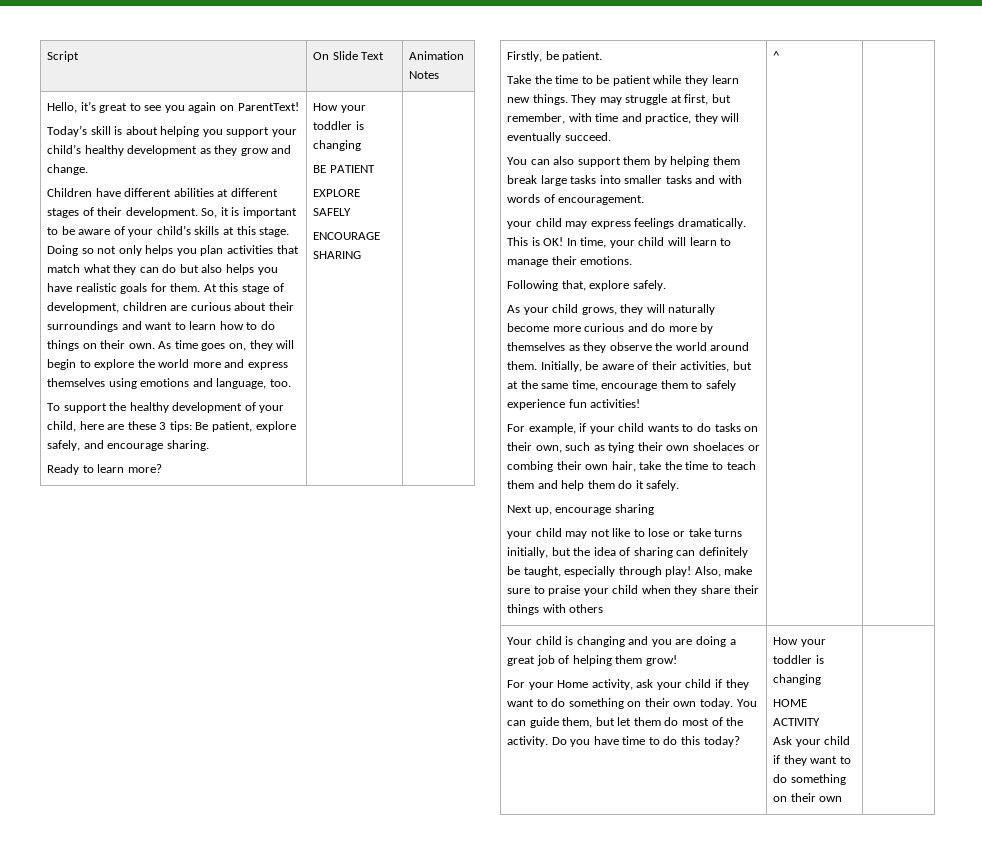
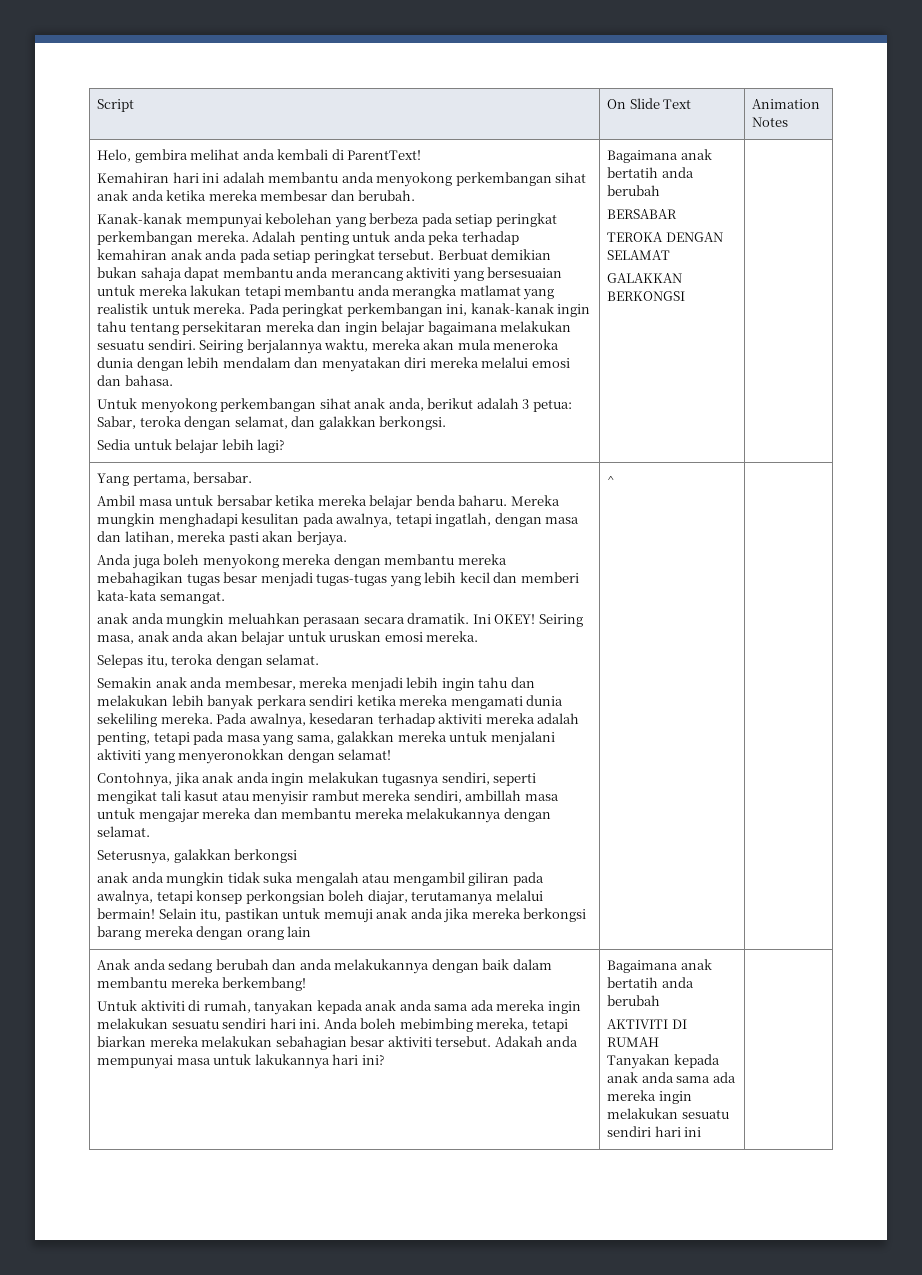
- Hello, it’s great to see you again on ParentText!
- Today’s skill is about helping you support your child’s healthy development as they grow and change.
- Children have different abilities at different stages of their development. So, it is important to be aware of your child’s skills at this stage. Doing so not only helps you plan activities that match what they can do but also helps you have realistic goals for them. At this stage of development, children are curious about their surroundings and want to learn how to do things on their own. As time goes on, they will begin to explore the world more and express themselves using emotions and language, too.
- To support the healthy development of your child, here are these 3 tips: Be patient, explore safely, and encourage sharing.
- Ready to learn more? | How your toddler is changing
- BE PATIENT
- EXPLORE SAFELY
- ENCOURAGE SHARING |
- Firstly, be patient.
- Take the time to be patient while they learn new things. They may struggle at first, but remember, with time and practice, they will eventually succeed.
- You can also support them by helping them break large tasks into smaller tasks and with words of encouragement.
- your child may express feelings dramatically. This is OK! In time, your child will learn to manage their emotions.
- Following that, explore safely.
- As your child grows, they will naturally become more curious and do more by themselves as they observe the world around them. Initially, be aware of their activities, but at the same time, encourage them to safely experience fun activities!
- For example, if your child wants to do tasks on their own, such as tying their own shoelaces or combing their own hair, take the time to teach them and help them do it safely.
- Next up, encourage sharing
- your child may not like to lose or take turns initially, but the idea of sharing can definitely be taught, especially through play! Also, make sure to praise your child when they share their things with others | ^ |
- Your child is changing and you are doing a great job of helping them grow!
- For your Home activity, ask your child if they want to do something on their own today. You can guide them, but let them do most of the activity. Do you have time to do this today? | How your toddler is changing
- HOME ACTIVITY
- Ask your child if they want to do something on their own
+ Helo, gembira melihat anda kembali di ParentText!
+ Kemahiran hari ini adalah membantu anda menyokong perkembangan sihat anak anda ketika mereka membesar dan berubah.
+ Kanak-kanak mempunyai kebolehan yang berbeza pada setiap peringkat perkembangan mereka. Adalah penting untuk anda peka terhadap kemahiran anak anda pada setiap peringkat tersebut. Berbuat demikian bukan sahaja dapat membantu anda merancang aktiviti yang bersesuaian untuk mereka lakukan tetapi membantu anda merangka matlamat yang realistik untuk mereka. Pada peringkat perkembangan ini, kanak-kanak ingin tahu tentang persekitaran mereka dan ingin belajar bagaimana melakukan sesuatu sendiri. Seiring berjalannya waktu, mereka akan mula meneroka dunia dengan lebih mendalam dan menyatakan diri mereka melalui emosi dan bahasa.
+ Untuk menyokong perkembangan sihat anak anda, berikut adalah 3 petua: Sabar, teroka dengan selamat, dan galakkan berkongsi.
+ Sedia untuk belajar lebih lagi? | Bagaimana anak bertatih anda berubah
+ BERSABAR
+ TEROKA DENGAN SELAMAT
+ GALAKKAN BERKONGSI |
+ Yang pertama, bersabar.
+ Ambil masa untuk bersabar ketika mereka belajar benda baharu. Mereka mungkin menghadapi kesulitan pada awalnya, tetapi ingatlah, dengan masa dan latihan, mereka pasti akan berjaya.
+ Anda juga boleh menyokong mereka dengan membantu mereka mebahagikan tugas besar menjadi tugas-tugas yang lebih kecil dan memberi kata-kata semangat.
+ anak anda mungkin meluahkan perasaan secara dramatik. Ini OKEY! Seiring masa, anak anda akan belajar untuk uruskan emosi mereka.
+ Selepas itu, teroka dengan selamat.
+ Semakin anak anda membesar, mereka menjadi lebih ingin tahu dan melakukan lebih banyak perkara sendiri ketika mereka mengamati dunia sekeliling mereka. Pada awalnya, kesedaran terhadap aktiviti mereka adalah penting, tetapi pada masa yang sama, galakkan mereka untuk menjalani aktiviti yang menyeronokkan dengan selamat!
+ Contohnya, jika anak anda ingin melakukan tugasnya sendiri, seperti mengikat tali kasut atau menyisir rambut mereka sendiri, ambillah masa untuk mengajar mereka dan membantu mereka melakukannya dengan selamat.
+ Seterusnya, galakkan berkongsi
+ anak anda mungkin tidak suka mengalah atau mengambil giliran pada awalnya, tetapi konsep perkongsian boleh diajar, terutamanya melalui bermain! Selain itu, pastikan untuk memuji anak anda jika mereka berkongsi barang mereka dengan orang lain | ^ |
+ Anak anda sedang berubah dan anda melakukannya dengan baik dalam membantu mereka berkembang!
+ Untuk aktiviti di rumah, tanyakan kepada anak anda sama ada mereka ingin melakukan sesuatu sendiri hari ini. Anda boleh mebimbing mereka, tetapi biarkan mereka melakukan sebahagian besar aktiviti tersebut. Adakah anda mempunyai masa untuk lakukannya hari ini? | Bagaimana anak bertatih anda berubah
+ AKTIVITI DI RUMAH
+ Tanyakan kepada anak anda sama ada mereka ingin melakukan sesuatu sendiri hari ini

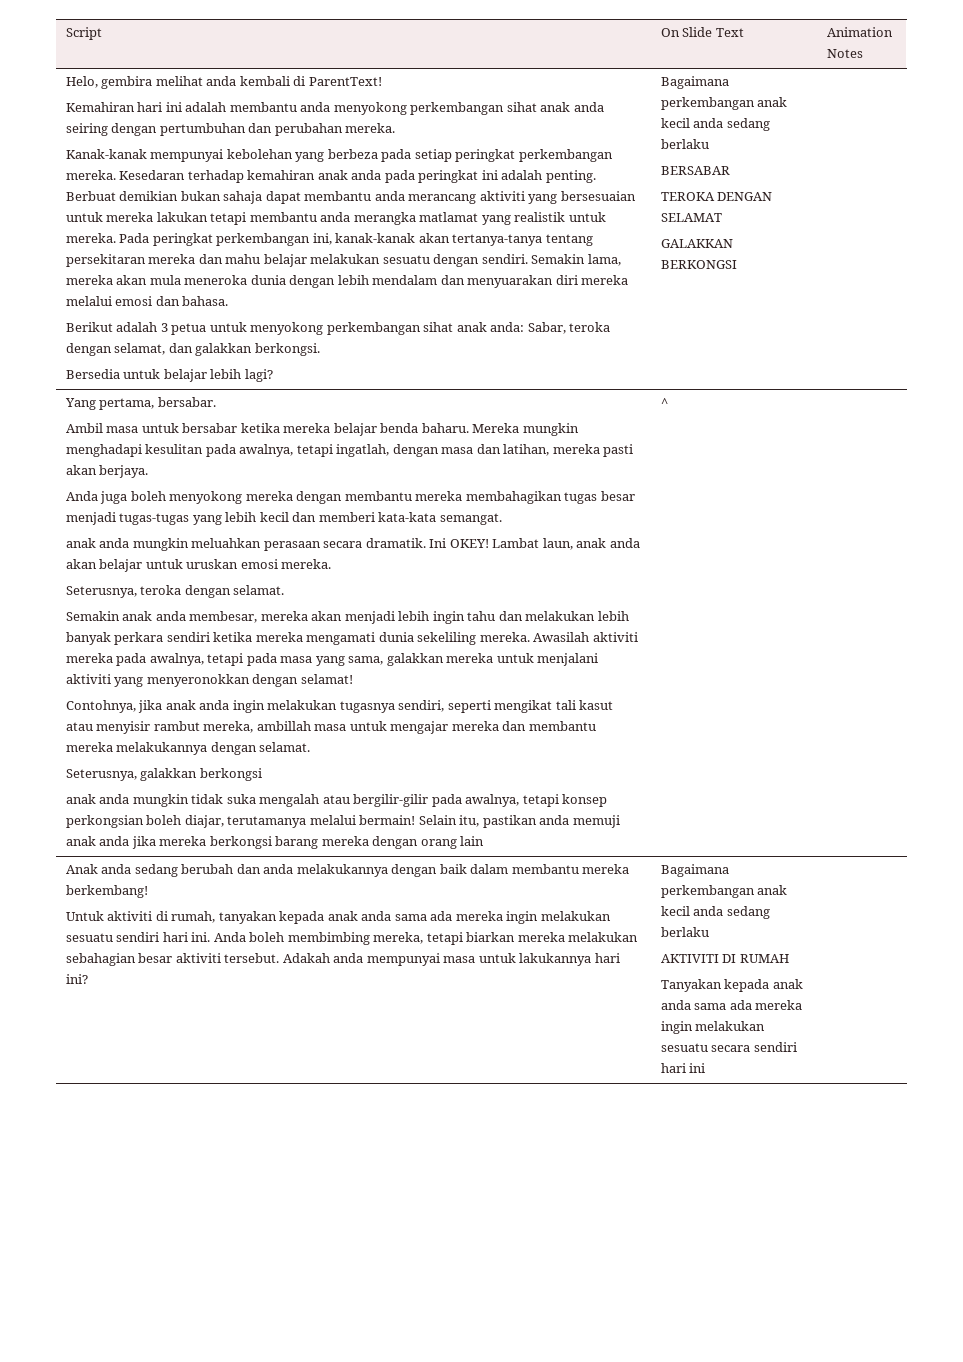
- Kemahiran hari ini adalah membantu anda menyokong perkembangan sihat anak anda ketika mereka membesar dan berubah.
+ Kemahiran hari ini adalah membantu anda menyokong perkembangan sihat anak anda seiring dengan pertumbuhan dan perubahan mereka.
- Adalah penting untuk anda peka terhadap kemahiran anak anda pada setiap peringkat tersebut.
+ Kesedaran terhadap kemahiran anak anda pada peringkat ini adalah penting.
- Pada peringkat perkembangan ini, kanak-kanak ingin tahu tentang persekitaran mereka dan ingin belajar bagaimana melakukan sesuatu sendiri. Seiring berjalannya waktu, mereka akan mula meneroka dunia dengan lebih mendalam dan menyatakan diri mereka melalui emosi dan bahasa.
+ Pada peringkat perkembangan ini, kanak-kanak akan tertanya-tanya tentang persekitaran mereka dan mahu belajar melakukan sesuatu dengan sendiri. Semakin lama, mereka akan mula meneroka dunia dengan lebih mendalam dan menyuarakan diri mereka melalui emosi dan bahasa.
- Untuk menyokong perkembangan sihat anak anda, berikut adalah 3 petua: Sabar, teroka dengan selamat, dan galakkan berkongsi.
+ Berikut adalah 3 petua untuk menyokong perkembangan sihat anak anda: Sabar, teroka dengan selamat, dan galakkan berkongsi.
- Sedia untuk belajar lebih lagi? | Bagaimana anak bertatih anda berubah
+ Bersedia untuk belajar lebih lagi? | Bagaimana perkembangan anak kecil anda sedang berlaku
- Anda juga boleh menyokong mereka dengan membantu mereka mebahagikan tugas besar menjadi tugas-tugas yang lebih kecil dan memberi kata-kata semangat.
+ Anda juga boleh menyokong mereka dengan membantu mereka membahagikan tugas besar menjadi tugas-tugas yang lebih kecil dan memberi kata-kata semangat.
- Seiring masa, anak anda akan belajar untuk uruskan emosi mereka.
+ Lambat laun, anak anda akan belajar untuk uruskan emosi mereka.
- Selepas itu, teroka dengan selamat.
+ Seterusnya, teroka dengan selamat.
- Semakin anak anda membesar, mereka menjadi lebih ingin tahu dan melakukan lebih banyak perkara sendiri ketika mereka mengamati dunia sekeliling mereka.
+ Semakin anak anda membesar, mereka akan menjadi lebih ingin tahu dan melakukan lebih banyak perkara sendiri ketika mereka mengamati dunia sekeliling mereka.
- Pada awalnya, kesedaran terhadap aktiviti mereka adalah penting, tetapi pada masa yang sama, galakkan mereka untuk menjalani aktiviti yang menyeronokkan dengan selamat!
+ Awasilah aktiviti mereka pada awalnya, tetapi pada masa yang sama, galakkan mereka untuk menjalani aktiviti yang menyeronokkan dengan selamat!
- Contohnya, jika anak anda ingin melakukan tugasnya sendiri, seperti mengikat tali kasut atau menyisir rambut mereka sendiri, ambillah masa untuk mengajar mereka dan membantu mereka melakukannya dengan selamat.
+ Contohnya, jika anak anda ingin melakukan tugasnya sendiri, seperti mengikat tali kasut atau menyisir rambut mereka, ambillah masa untuk mengajar mereka dan membantu mereka melakukannya dengan selamat.
- anak anda mungkin tidak suka mengalah atau mengambil giliran pada awalnya, tetapi konsep perkongsian boleh diajar, terutamanya melalui bermain!
+ anak anda mungkin tidak suka mengalah atau bergilir-gilir pada awalnya, tetapi konsep perkongsian boleh diajar, terutamanya melalui bermain!
- Selain itu, pastikan untuk memuji anak anda jika mereka berkongsi barang mereka dengan orang lain
+ Selain itu, pastikan anda memuji anak anda jika mereka berkongsi barang mereka dengan orang lain
- Anda boleh mebimbing mereka, tetapi biarkan mereka melakukan sebahagian besar aktiviti tersebut.
+ Anda boleh membimbing mereka, tetapi biarkan mereka melakukan sebahagian besar aktiviti tersebut.
- Adakah anda mempunyai masa untuk lakukannya hari ini? | Bagaimana anak bertatih anda berubah
+ Adakah anda mempunyai masa untuk lakukannya hari ini? | Bagaimana perkembangan anak kecil anda sedang berlaku
- Tanyakan kepada anak anda sama ada mereka ingin melakukan sesuatu sendiri hari ini
+ Tanyakan kepada anak anda sama ada mereka ingin melakukan sesuatu secara sendiri hari ini

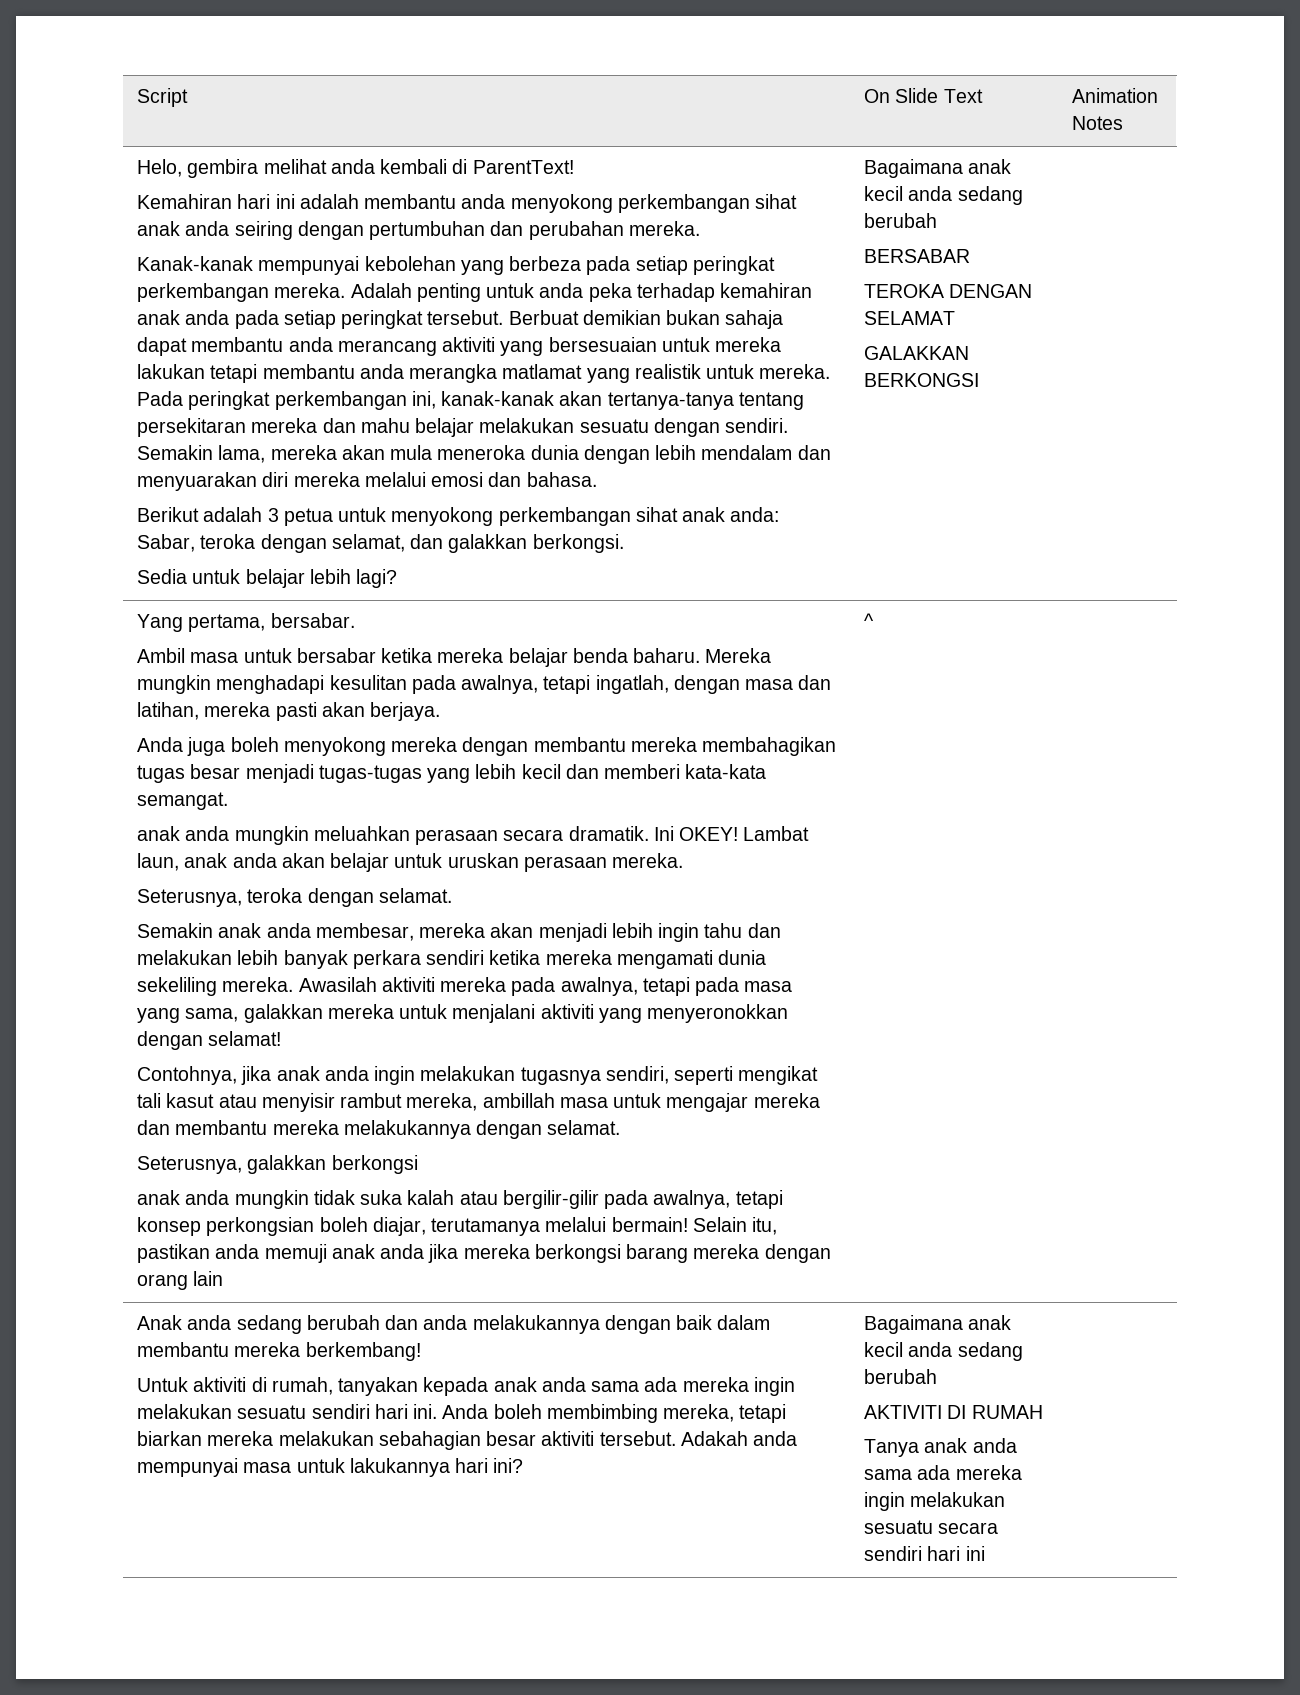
- Kesedaran terhadap kemahiran anak anda pada peringkat ini adalah penting.
+ Adalah penting untuk anda peka terhadap kemahiran anak anda pada setiap peringkat tersebut.
- Bersedia untuk belajar lebih lagi? | Bagaimana perkembangan anak kecil anda sedang berlaku
+ Sedia untuk belajar lebih lagi? | Bagaimana anak kecil anda sedang berubah
- Lambat laun, anak anda akan belajar untuk uruskan emosi mereka.
+ Lambat laun, anak anda akan belajar untuk uruskan perasaan mereka.
- anak anda mungkin tidak suka mengalah atau bergilir-gilir pada awalnya, tetapi konsep perkongsian boleh diajar, terutamanya melalui bermain!
+ anak anda mungkin tidak suka kalah atau bergilir-gilir pada awalnya, tetapi konsep perkongsian boleh diajar, terutamanya melalui bermain!
- Adakah anda mempunyai masa untuk lakukannya hari ini? | Bagaimana perkembangan anak kecil anda sedang berlaku
+ Adakah anda mempunyai masa untuk lakukannya hari ini? | Bagaimana anak kecil anda sedang berubah
- Tanyakan kepada anak anda sama ada mereka ingin melakukan sesuatu secara sendiri hari ini
+ Tanya anak anda sama ada mereka ingin melakukan sesuatu secara sendiri hari ini

